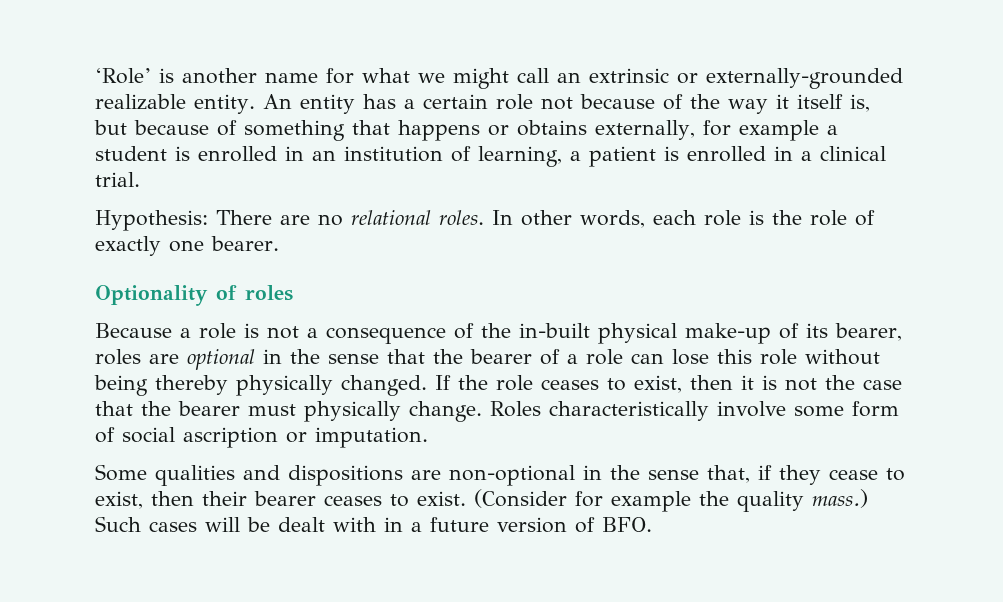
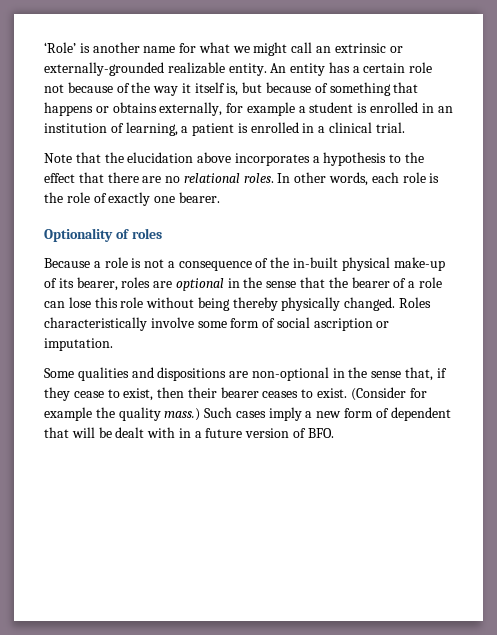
- Hypothesis: There are no relational roles.
+ Note that the elucidation above incorporates a hypothesis to the effect that there are no relational roles.
- If the role ceases to exist, then it is not the case that the bearer must physically change.
- Such cases will be dealt with in a future version of BFO.
+ Such cases imply a new form of dependent that will be dealt with in a future version of BFO.

